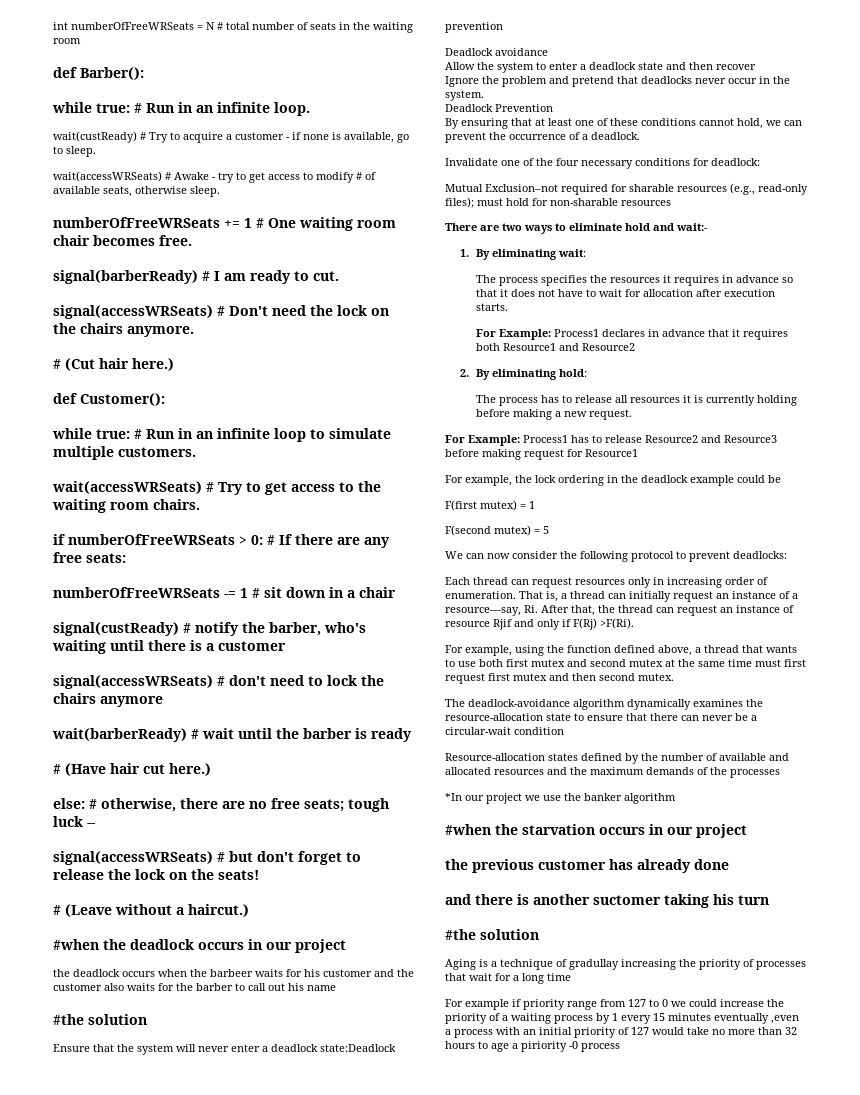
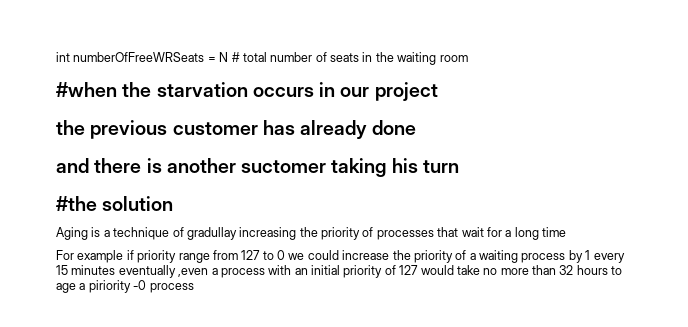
- def Barber():
- while true: # Run in an infinite loop.
- wait(custReady) # Try to acquire a customer - if none is available, go to sleep.
- wait(accessWRSeats) # Awake - try to get access to modify # of available seats, otherwise sleep.
- numberOfFreeWRSeats += 1 # One waiting room chair becomes free.
- signal(barberReady) # I am ready to cut.
- signal(accessWRSeats) # Don't need the lock on the chairs anymore.
- # (Cut hair here.)
- def Customer():
- while true: # Run in an infinite loop to simulate multiple customers.
- wait(accessWRSeats) # Try to get access to the waiting room chairs.
- if numberOfFreeWRSeats > 0: # If there are any free seats:
- numberOfFreeWRSeats -= 1 # sit down in a chair
- signal(custReady) # notify the barber, who's waiting until there is a customer
- signal(accessWRSeats) # don't need to lock the chairs anymore
- wait(barberReady) # wait until the barber is ready
- # (Have hair cut here.)
- else: # otherwise, there are no free seats; tough luck --
- signal(accessWRSeats) # but don't forget to release the lock on the seats!
- # (Leave without a haircut.)
- #when the deadlock occurs in our project
- the deadlock occurs when the barbeer waits for his customer and the customer also waits for the barber to call out his name
- #the solution
- Ensure that the system will never enter a deadlock state:Deadlock prevention
- Deadlock avoidance
- Allow the system to enter a deadlock state and then recover
- Ignore the problem and pretend that deadlocks never occur in the system.
- Deadlock Prevention
- By ensuring that at least one of these conditions cannot hold, we can prevent the occurrence of a deadlock.
- Invalidate one of the four necessary conditions for deadlock:
- Mutual Exclusion–not required for sharable resources (e.g., read-only files); must hold for non-sharable resources
- There are two ways to eliminate hold and wait:-
- 1. By eliminating wait:
- The process specifies the resources it requires in advance so that it does not have to wait for allocation after execution starts.
- For Example: Process1 declares in advance that it requires both Resource1 and Resource2
- 2. By eliminating hold:
- The process has to release all resources it is currently holding before making a new request.
- For Example: Process1 has to release Resource2 and Resource3 before making request for Resource1
- For example, the lock ordering in the deadlock example could be
- F(first mutex) = 1
- F(second mutex) = 5
- We can now consider the following protocol to prevent deadlocks:
- Each thread can request resources only in increasing order of enumeration. That is, a thread can initially request an instance of a resource—say, Ri. After that, the thread can request an instance of resource Rjif and only if F(Rj) >F(Ri).
- For example, using the function defined above, a thread that wants to use both first mutex and second mutex at the same time must first request first mutex and then second mutex.
- The deadlock-avoidance algorithm dynamically examines the resource-allocation state to ensure that there can never be a circular-wait condition
- Resource-allocation states defined by the number of available and allocated resources and the maximum demands of the processes
- *In our project we use the banker algorithm

